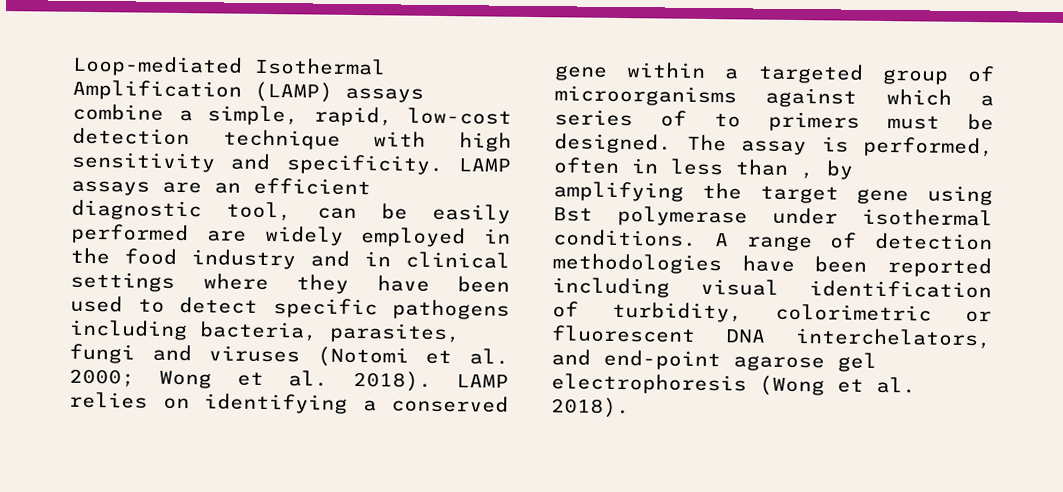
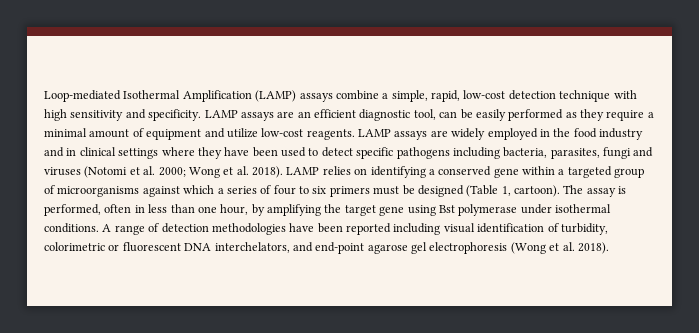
- LAMP assays are an efficient diagnostic tool, can be easily performed are widely employed in the food industry and in clinical settings where they have been used to detect specific pathogens including bacteria, parasites, fungi and viruses (Notomi et al. 2000; Wong et al. 2018).
+ LAMP assays are an efficient diagnostic tool, can be easily performed as they require a minimal amount of equipment and utilize low-cost reagents. LAMP assays are widely employed in the food industry and in clinical settings where they have been used to detect specific pathogens including bacteria, parasites, fungi and viruses (Notomi et al. 2000; Wong et al. 2018).
- LAMP relies on identifying a conserved gene within a targeted group of microorganisms against which a series of to primers must be designed.
+ LAMP relies on identifying a conserved gene within a targeted group of microorganisms against which a series of four to six primers must be designed (Table 1, cartoon).
- The assay is performed, often in less than , by amplifying the target gene using Bst polymerase under isothermal conditions.
+ The assay is performed, often in less than one hour, by amplifying the target gene using Bst polymerase under isothermal conditions.

